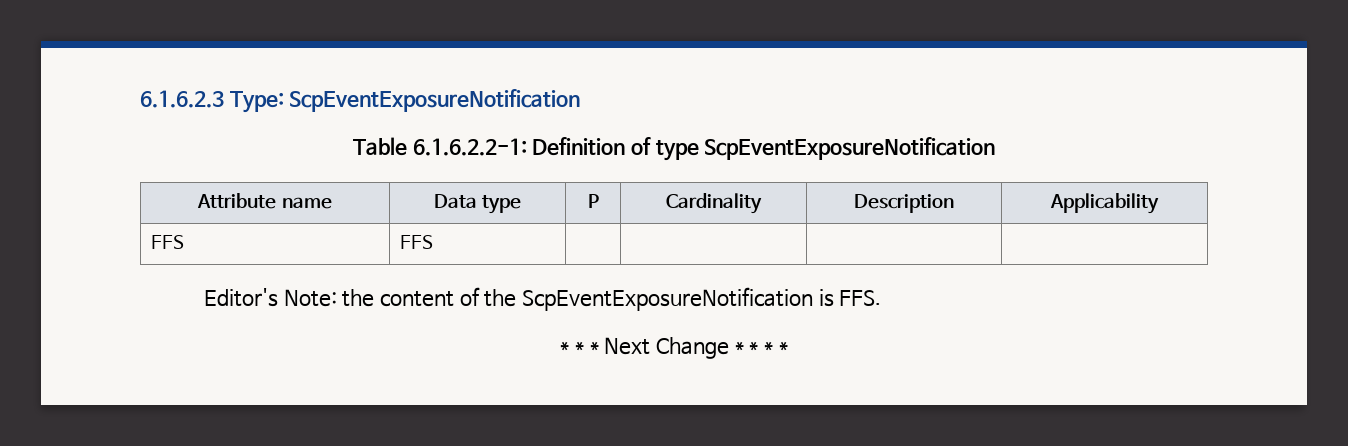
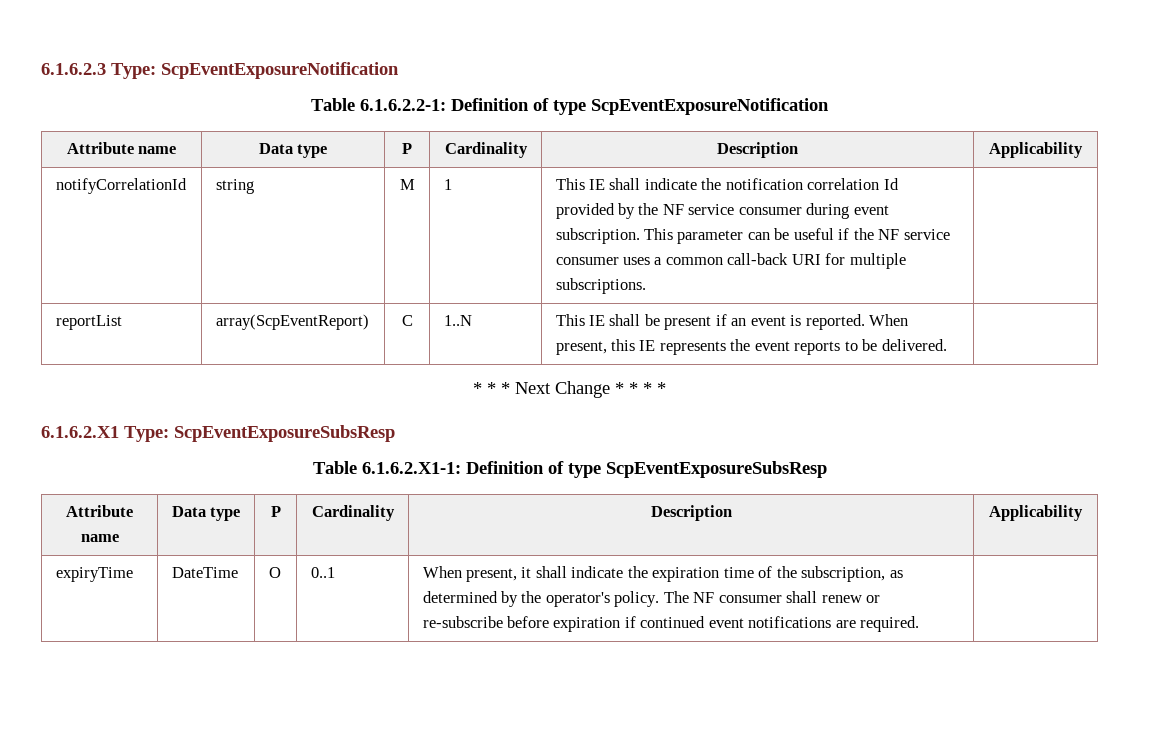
- FFS | FFS | | | |
- Editor's Note: the content of the ScpEventExposureNotification is FFS.
+ notifyCorrelationId | string | M | 1 | This IE shall indicate the notification correlation Id provided by the NF service consumer during event subscription. This parameter can be useful if the NF service consumer uses a common call-back URI for multiple subscriptions. |
+ reportList | array(ScpEventReport) | C | 1..N | This IE shall be present if an event is reported. When present, this IE represents the event reports to be delivered. |
+ 6.1.6.2.X1 Type: ScpEventExposureSubsResp
+ Table 6.1.6.2.X1-1: Definition of type ScpEventExposureSubsResp
+ Attribute name | Data type | P | Cardinality | Description | Applicability
+ expiryTime | DateTime | O | 0..1 | When present, it shall indicate the expiration time of the subscription, as determined by the operator's policy. The NF consumer shall renew or re-subscribe before expiration if continued event notifications are required. |

